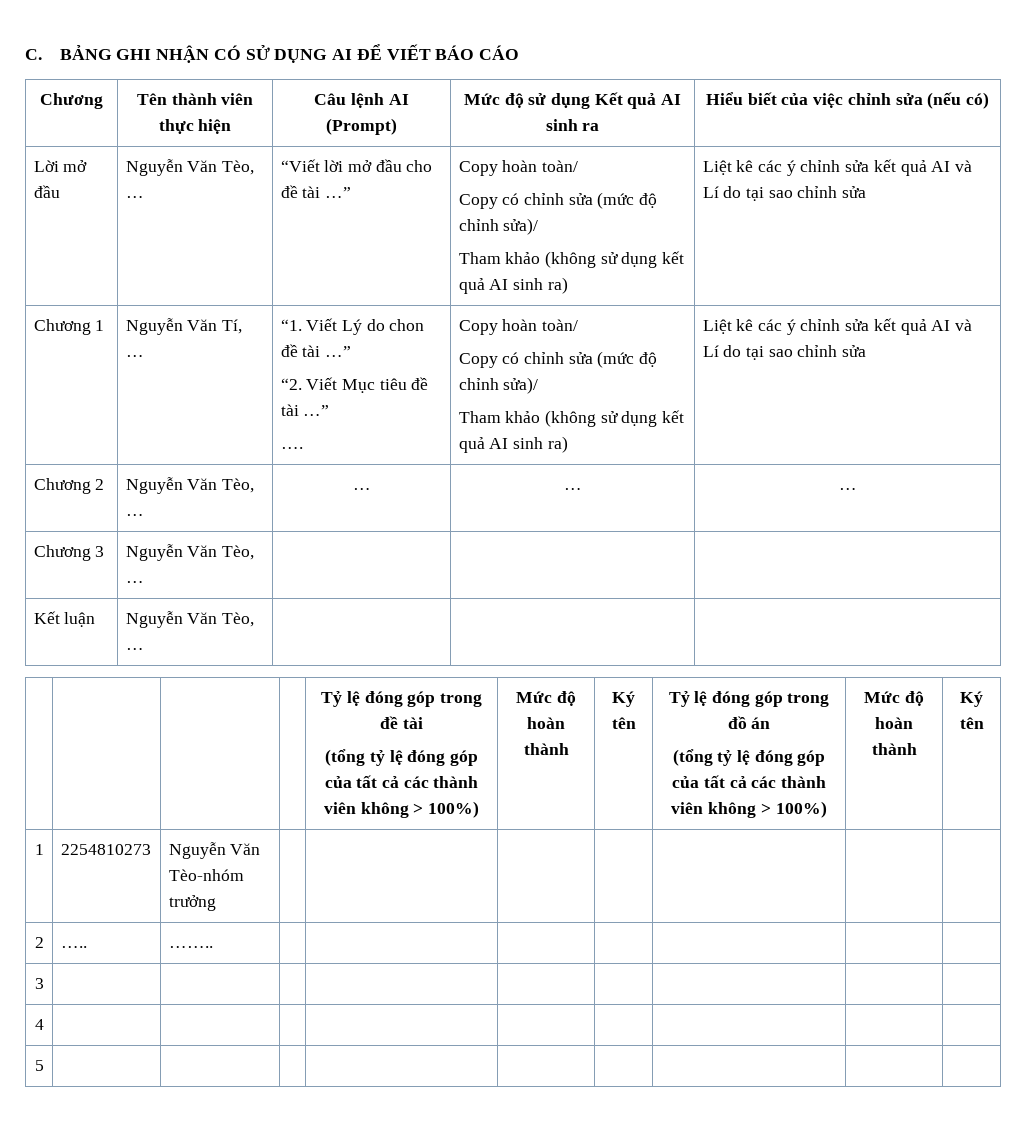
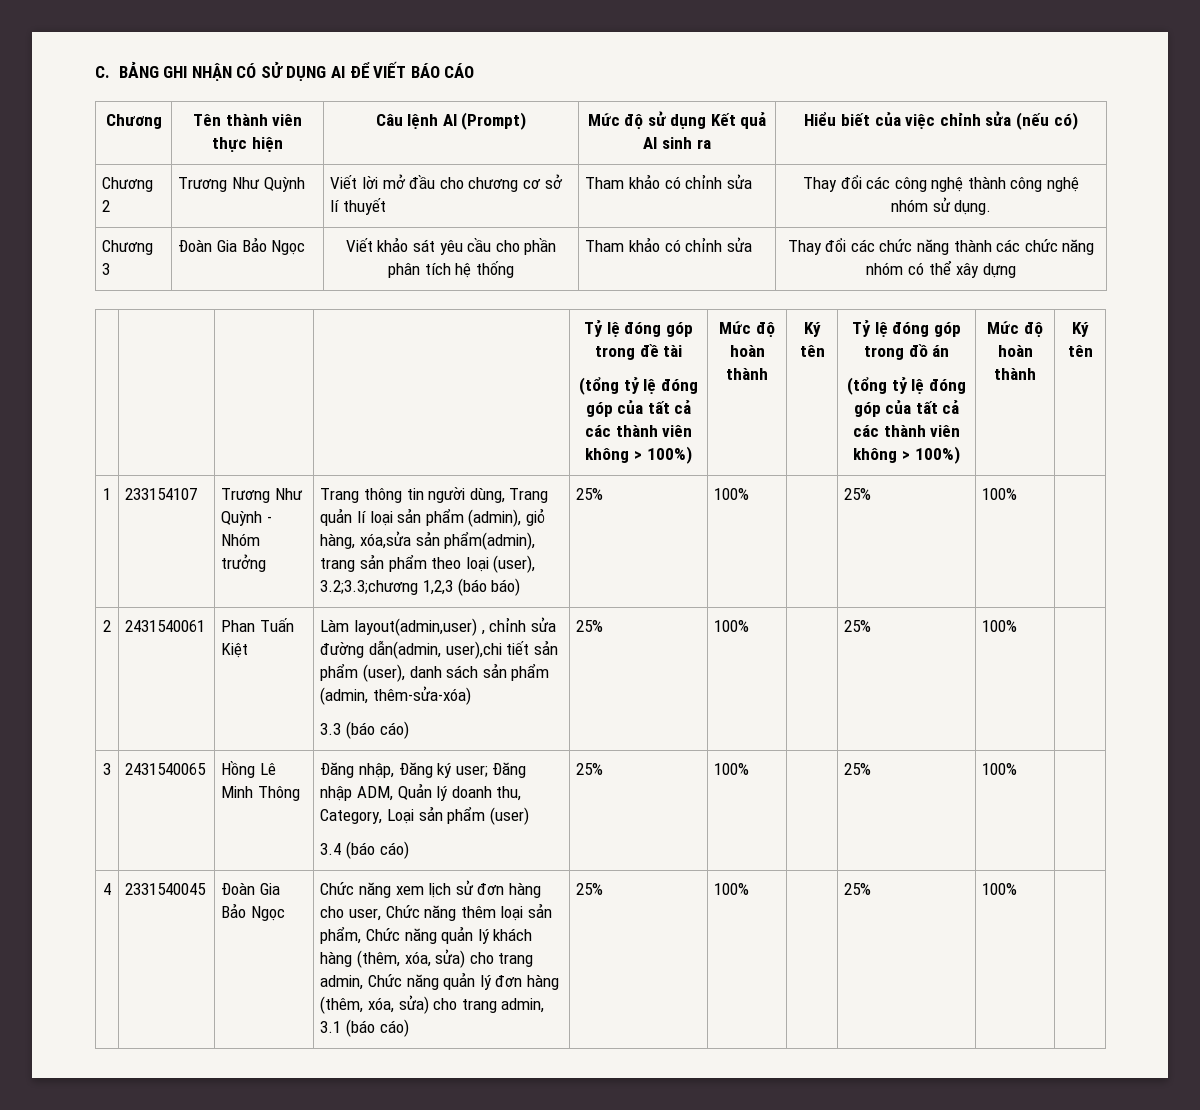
- Lời mở đầu | Nguyễn Văn Tèo, … | “Viết lời mở đầu cho đề tài …” | Copy hoàn toàn/
- Copy có chỉnh sửa (mức độ chỉnh sửa)/
- Tham khảo (không sử dụng kết quả AI sinh ra) | Liệt kê các ý chỉnh sửa kết quả AI và Lí do tại sao chỉnh sửa
- Chương 1 | Nguyễn Văn Tí, … | “1. Viết Lý do chon đề tài …”
- “2. Viết Mục tiêu đề tài …”
- …. | Copy hoàn toàn/
- Copy có chỉnh sửa (mức độ chỉnh sửa)/
- Tham khảo (không sử dụng kết quả AI sinh ra) | Liệt kê các ý chỉnh sửa kết quả AI và Lí do tại sao chỉnh sửa
- Chương 2 | Nguyễn Văn Tèo, … | … | … | …
- Chương 3 | Nguyễn Văn Tèo, … | | |
- Kết luận | Nguyễn Văn Tèo, … | | |
+ Chương 2 | Trương Như Quỳnh | Viết lời mở đầu cho chương cơ sở lí thuyết | Tham khảo có chỉnh sửa | Thay đổi các công nghệ thành công nghệ nhóm sử dụng.
+ Chương 3 | Đoàn Gia Bảo Ngọc | Viết khảo sát yêu cầu cho phần phân tích hệ thống | Tham khảo có chỉnh sửa | Thay đổi các chức năng thành các chức năng nhóm có thể xây dựng
- 1 | 2254810273 | Nguyễn Văn Tèo-nhóm trưởng | | | | | | |
- 2 | ….. | …….. | | | | | | |
- 3 | | | | | | | | |
- 4 | | | | | | | | |
- 5 | | | | | | | | |
+ 1 | 233154107 | Trương Như Quỳnh - Nhóm trưởng | Trang thông tin người dùng, Trang quản lí loại sản phẩm (admin), giỏ hàng, xóa,sửa sản phẩm(admin), trang sản phẩm theo loại (user), 3.2;3.3;chương 1,2,3 (báo báo) | 25% | 100% | | 25% | 100% |
+ 2 | 2431540061 | Phan Tuấn Kiệt | Làm layout(admin,user) , chỉnh sửa đường dẫn(admin, user),chi tiết sản phẩm (user), danh sách sản phẩm (admin, thêm-sửa-xóa)
+ 3.3 (báo cáo) | 25% | 100% | | 25% | 100% |
+ 3 | 2431540065 | Hồng Lê Minh Thông | Đăng nhập, Đăng ký user; Đăng nhập ADM, Quản lý doanh thu, Category, Loại sản phẩm (user)
+ 3.4 (báo cáo) | 25% | 100% | | 25% | 100% |
+ 4 | 2331540045 | Đoàn Gia Bảo Ngọc | Chức năng xem lịch sử đơn hàng cho user, Chức năng thêm loại sản phẩm, Chức năng quản lý khách hàng (thêm, xóa, sửa) cho trang admin, Chức năng quản lý đơn hàng (thêm, xóa, sửa) cho trang admin, 3.1 (báo cáo) | 25% | 100% | | 25% | 100%

